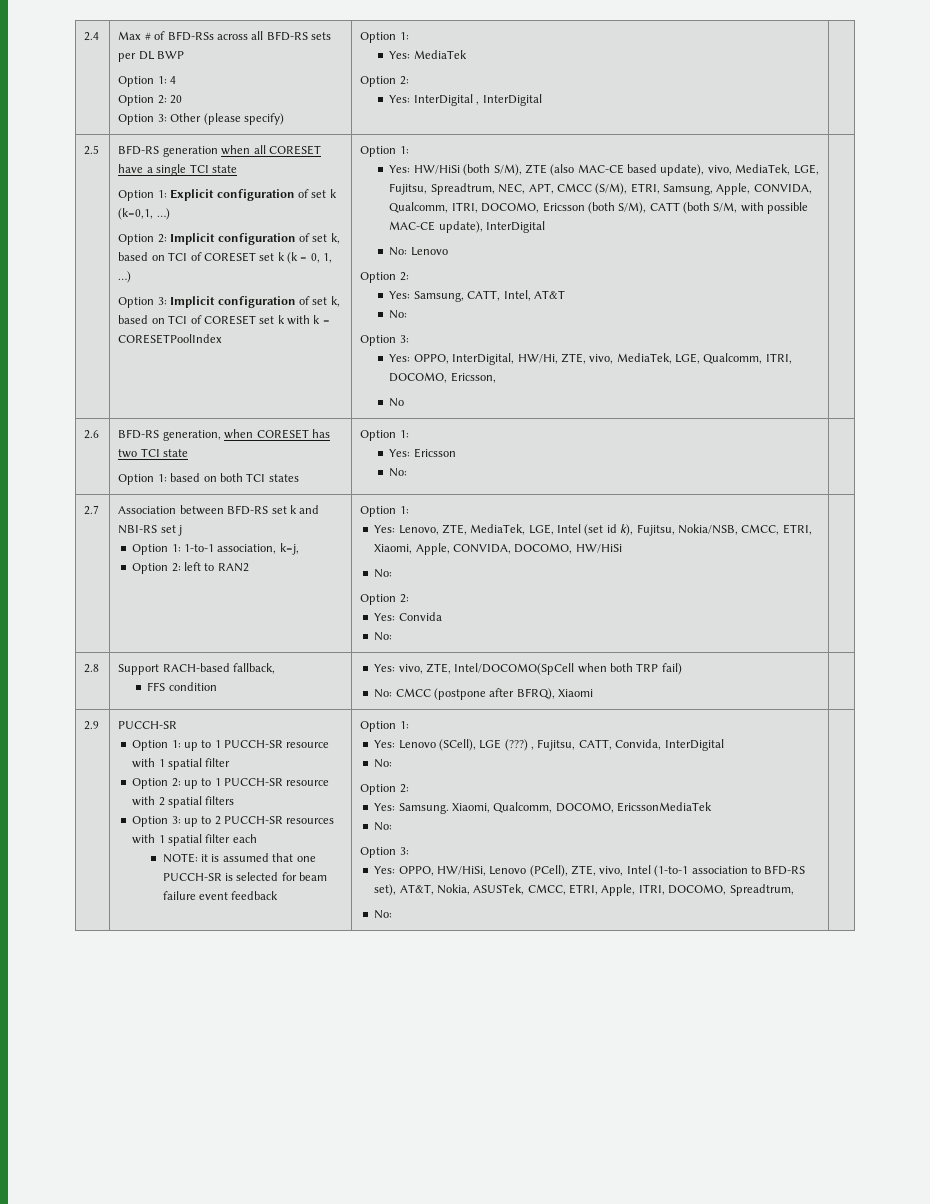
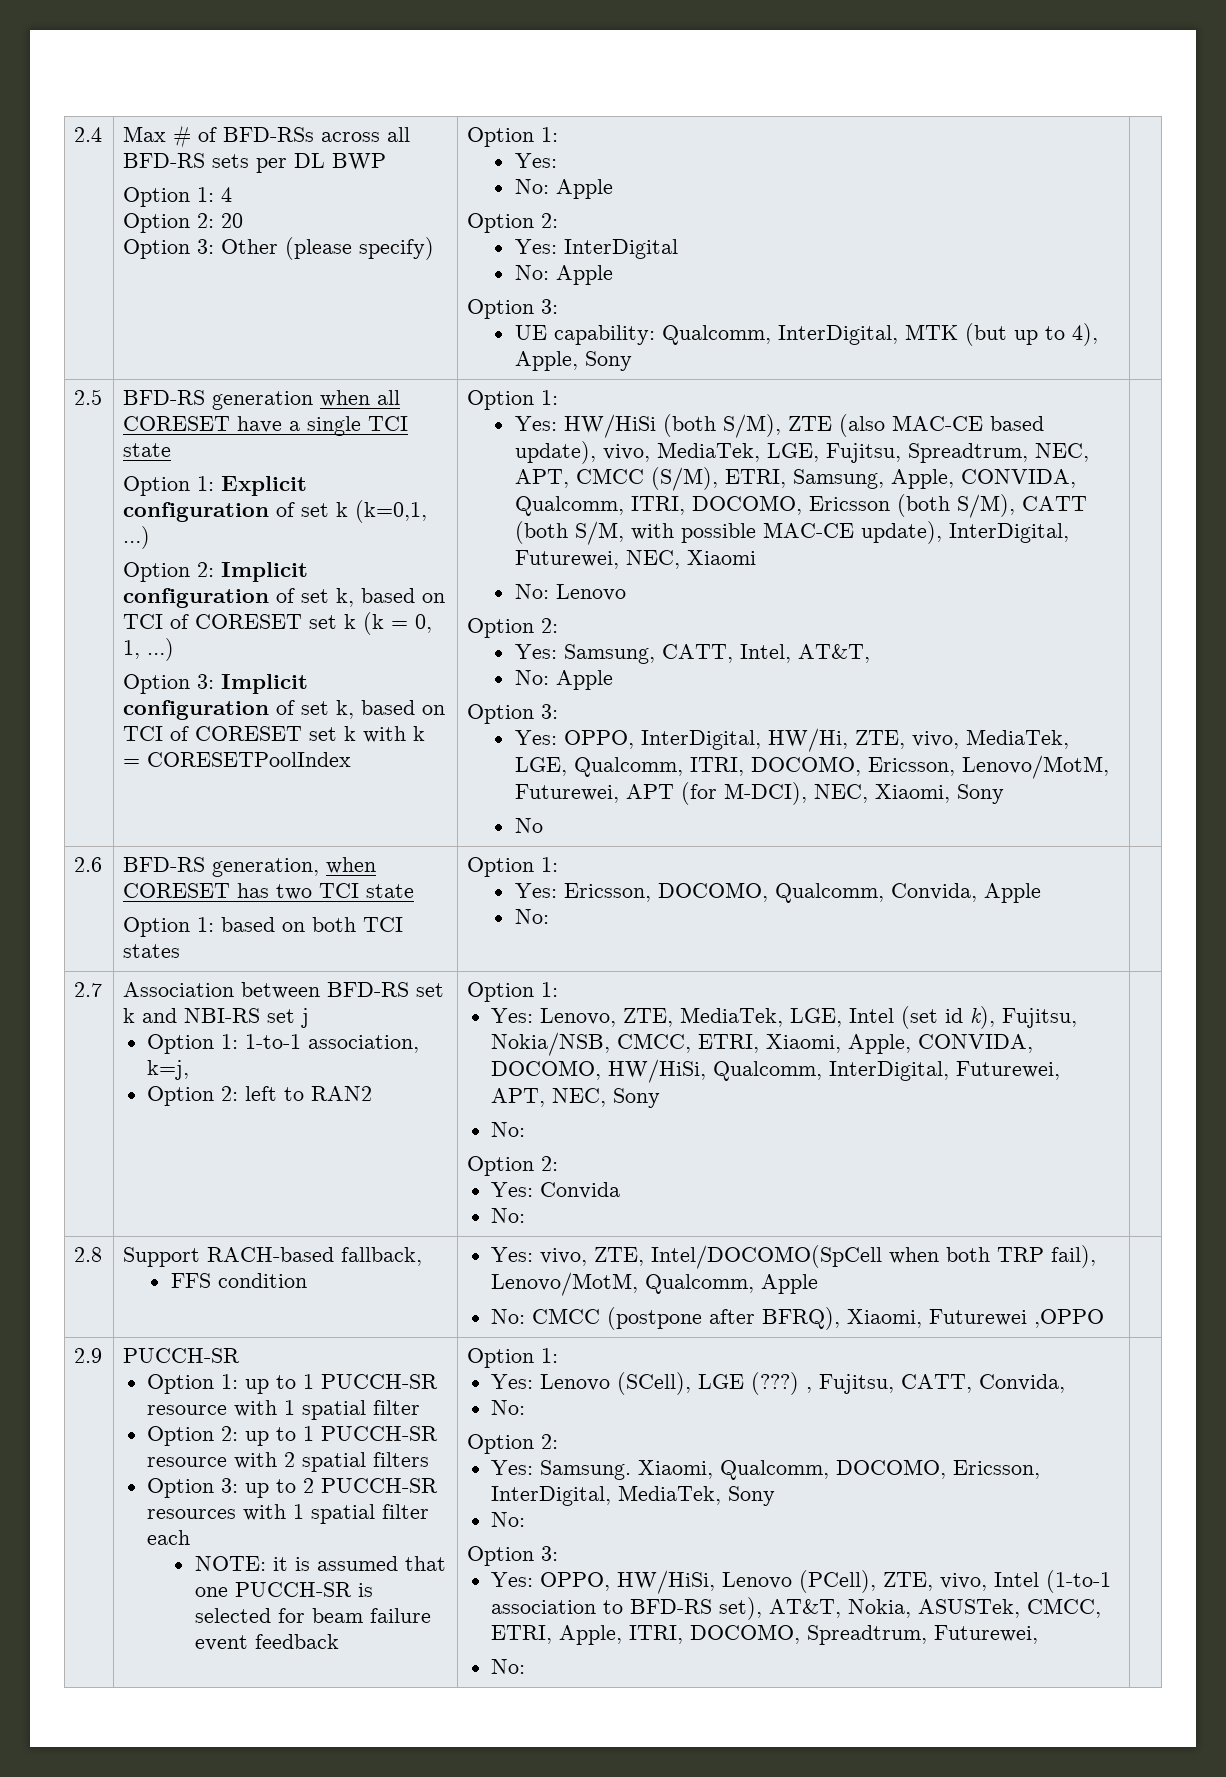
  Option 3: Other (please specify) | Option 1:
- Yes: MediaTek
+ Yes:
+ No: Apple
- Yes: InterDigital , InterDigital
+ Yes: InterDigital
+ No: Apple
+ Option 3:
+ UE capability: Qualcomm, InterDigital, MTK (but up to 4), Apple, Sony
- Yes: HW/HiSi (both S/M), ZTE (also MAC-CE based update), vivo, MediaTek, LGE, Fujitsu, Spreadtrum, NEC, APT, CMCC (S/M), ETRI, Samsung, Apple, CONVIDA, Qualcomm, ITRI, DOCOMO, Ericsson (both S/M), CATT (both S/M, with possible MAC-CE update), InterDigital
+ Yes: HW/HiSi (both S/M), ZTE (also MAC-CE based update), vivo, MediaTek, LGE, Fujitsu, Spreadtrum, NEC, APT, CMCC (S/M), ETRI, Samsung, Apple, CONVIDA, Qualcomm, ITRI, DOCOMO, Ericsson (both S/M), CATT (both S/M, with possible MAC-CE update), InterDigital, Futurewei, NEC, Xiaomi
- Yes: Samsung, CATT, Intel, AT&T
- No:
+ Yes: Samsung, CATT, Intel, AT&T,
+ No: Apple
- Yes: OPPO, InterDigital, HW/Hi, ZTE, vivo, MediaTek, LGE, Qualcomm, ITRI, DOCOMO, Ericsson,
+ Yes: OPPO, InterDigital, HW/Hi, ZTE, vivo, MediaTek, LGE, Qualcomm, ITRI, DOCOMO, Ericsson, Lenovo/MotM, Futurewei, APT (for M-DCI), NEC, Xiaomi, Sony
  2.6 | BFD-RS generation, when CORESET has two TCI state
  Option 1: based on both TCI states | Option 1:
- Yes: Ericsson
+ Yes: Ericsson, DOCOMO, Qualcomm, Convida, Apple
- Yes: Lenovo, ZTE, MediaTek, LGE, Intel (set id k), Fujitsu, Nokia/NSB, CMCC, ETRI, Xiaomi, Apple, CONVIDA, DOCOMO, HW/HiSi
+ Yes: Lenovo, ZTE, MediaTek, LGE, Intel (set id k), Fujitsu, Nokia/NSB, CMCC, ETRI, Xiaomi, Apple, CONVIDA, DOCOMO, HW/HiSi, Qualcomm, InterDigital, Futurewei, APT, NEC, Sony
  2.8 | Support RACH-based fallback,
- FFS condition | Yes: vivo, ZTE, Intel/DOCOMO(SpCell when both TRP fail)
- No: CMCC (postpone after BFRQ), Xiaomi |
+ FFS condition | Yes: vivo, ZTE, Intel/DOCOMO(SpCell when both TRP fail), Lenovo/MotM, Qualcomm, Apple
+ No: CMCC (postpone after BFRQ), Xiaomi, Futurewei ,OPPO |
- Yes: Lenovo (SCell), LGE (???) , Fujitsu, CATT, Convida, InterDigital
+ Yes: Lenovo (SCell), LGE (???) , Fujitsu, CATT, Convida,
- Xiaomi, Qualcomm, DOCOMO, EricssonMediaTek
+ Xiaomi, Qualcomm, DOCOMO, Ericsson, InterDigital, MediaTek, Sony
- Yes: OPPO, HW/HiSi, Lenovo (PCell), ZTE, vivo, Intel (1-to-1 association to BFD-RS set), AT&T, Nokia, ASUSTek, CMCC, ETRI, Apple, ITRI, DOCOMO, Spreadtrum,
+ Yes: OPPO, HW/HiSi, Lenovo (PCell), ZTE, vivo, Intel (1-to-1 association to BFD-RS set), AT&T, Nokia, ASUSTek, CMCC, ETRI, Apple, ITRI, DOCOMO, Spreadtrum, Futurewei,

